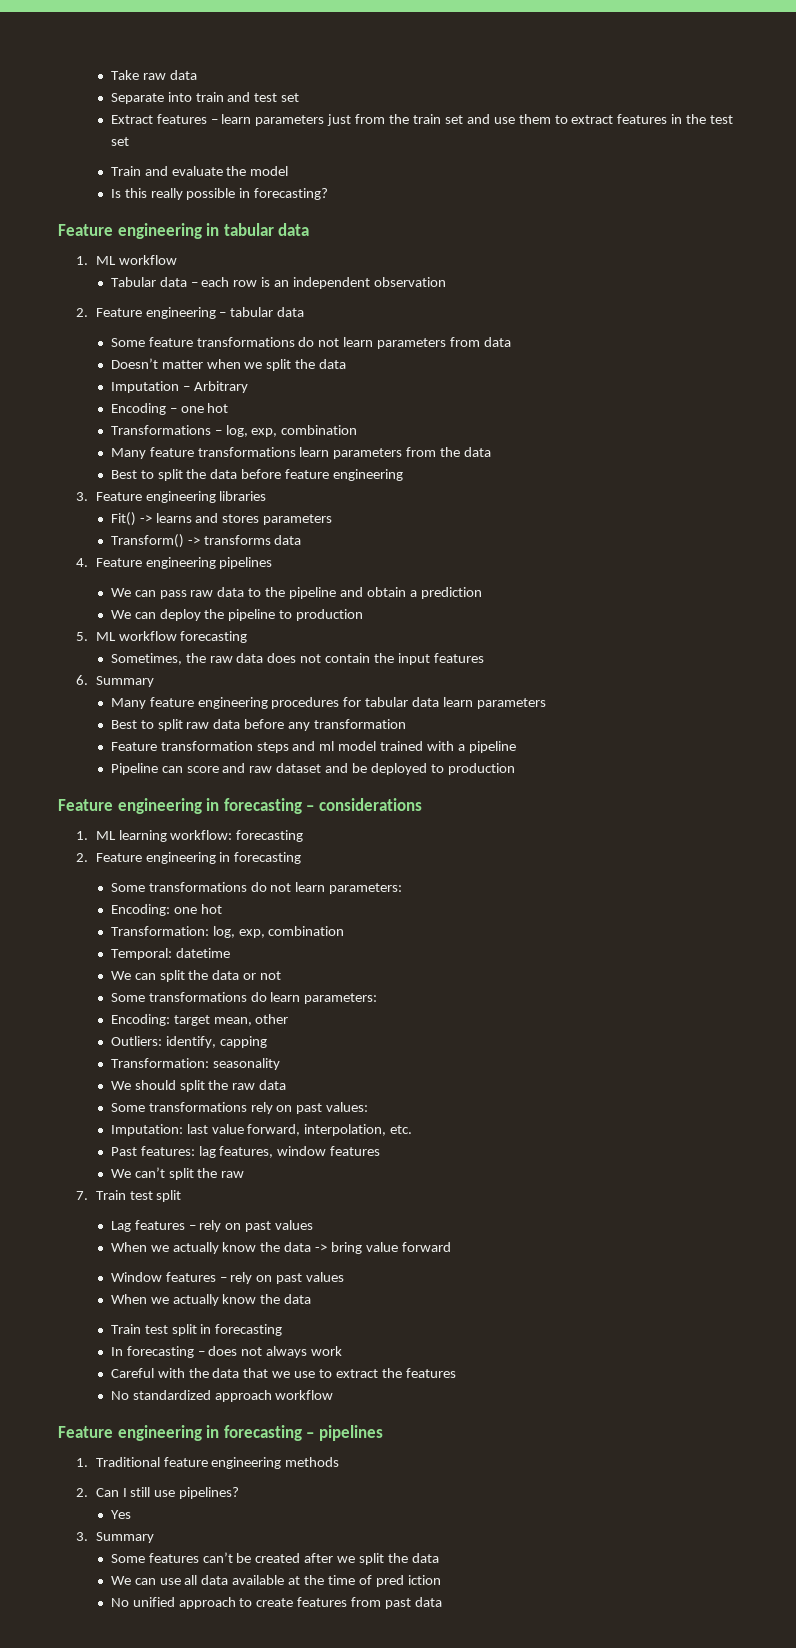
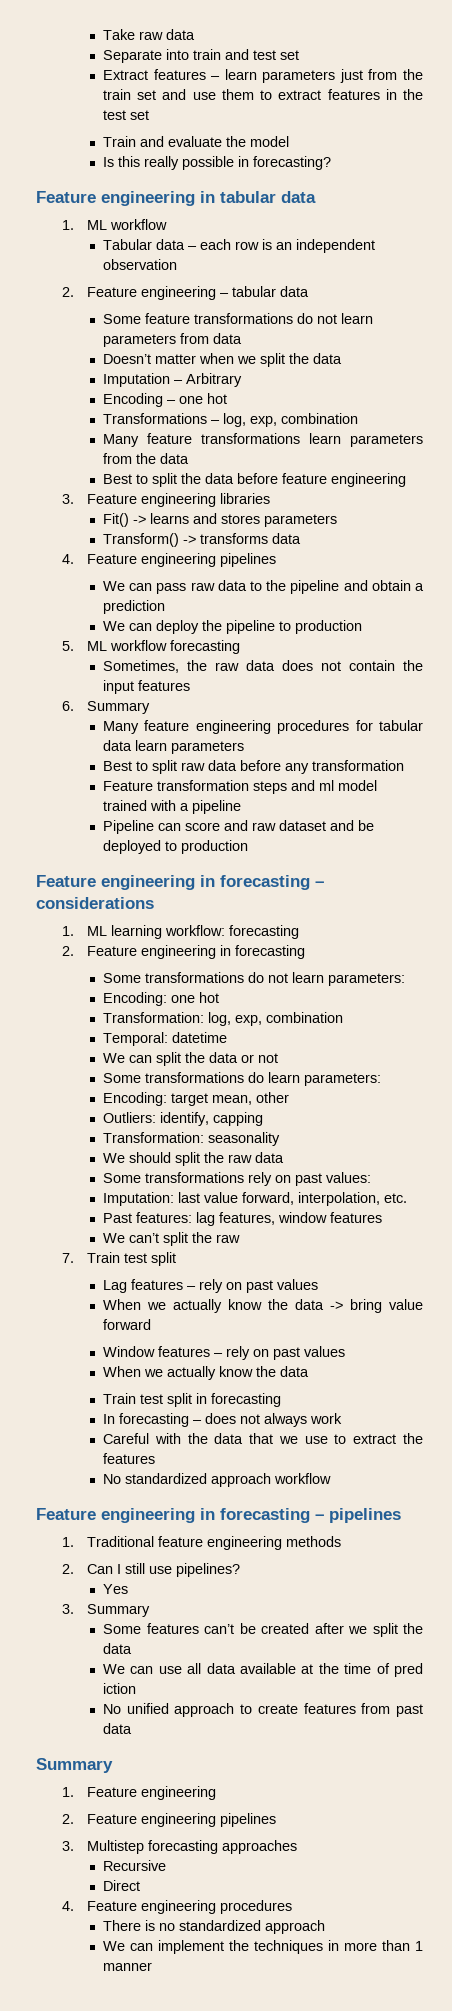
  No unified approach to create features from past data
+ Summary
+ 1. Feature engineering
+ 2. Feature engineering pipelines
+ 3. Multistep forecasting approaches
+ Recursive
+ Direct
+ 4. Feature engineering procedures
+ There is no standardized approach
+ We can implement the techniques in more than 1 manner

